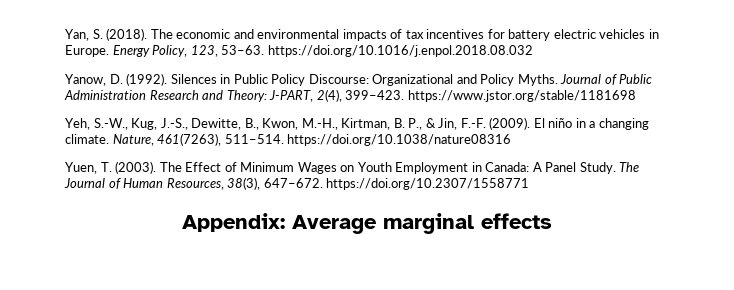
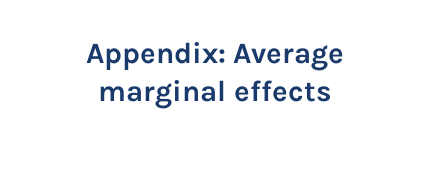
- Yan, S. (2018). The economic and environmental impacts of tax incentives for battery electric vehicles in Europe. Energy Policy, 123, 53–63. https://doi.org/10.1016/j.enpol.2018.08.032
- Yanow, D. (1992). Silences in Public Policy Discourse: Organizational and Policy Myths. Journal of Public Administration Research and Theory: J-PART, 2(4), 399–423. https://www.jstor.org/stable/1181698
- Yeh, S.-W., Kug, J.-S., Dewitte, B., Kwon, M.-H., Kirtman, B. P., & Jin, F.-F. (2009). El niño in a changing climate. Nature, 461(7263), 511–514. https://doi.org/10.1038/nature08316
- Yuen, T. (2003). The Effect of Minimum Wages on Youth Employment in Canada: A Panel Study. The Journal of Human Resources, 38(3), 647–672. https://doi.org/10.2307/1558771

